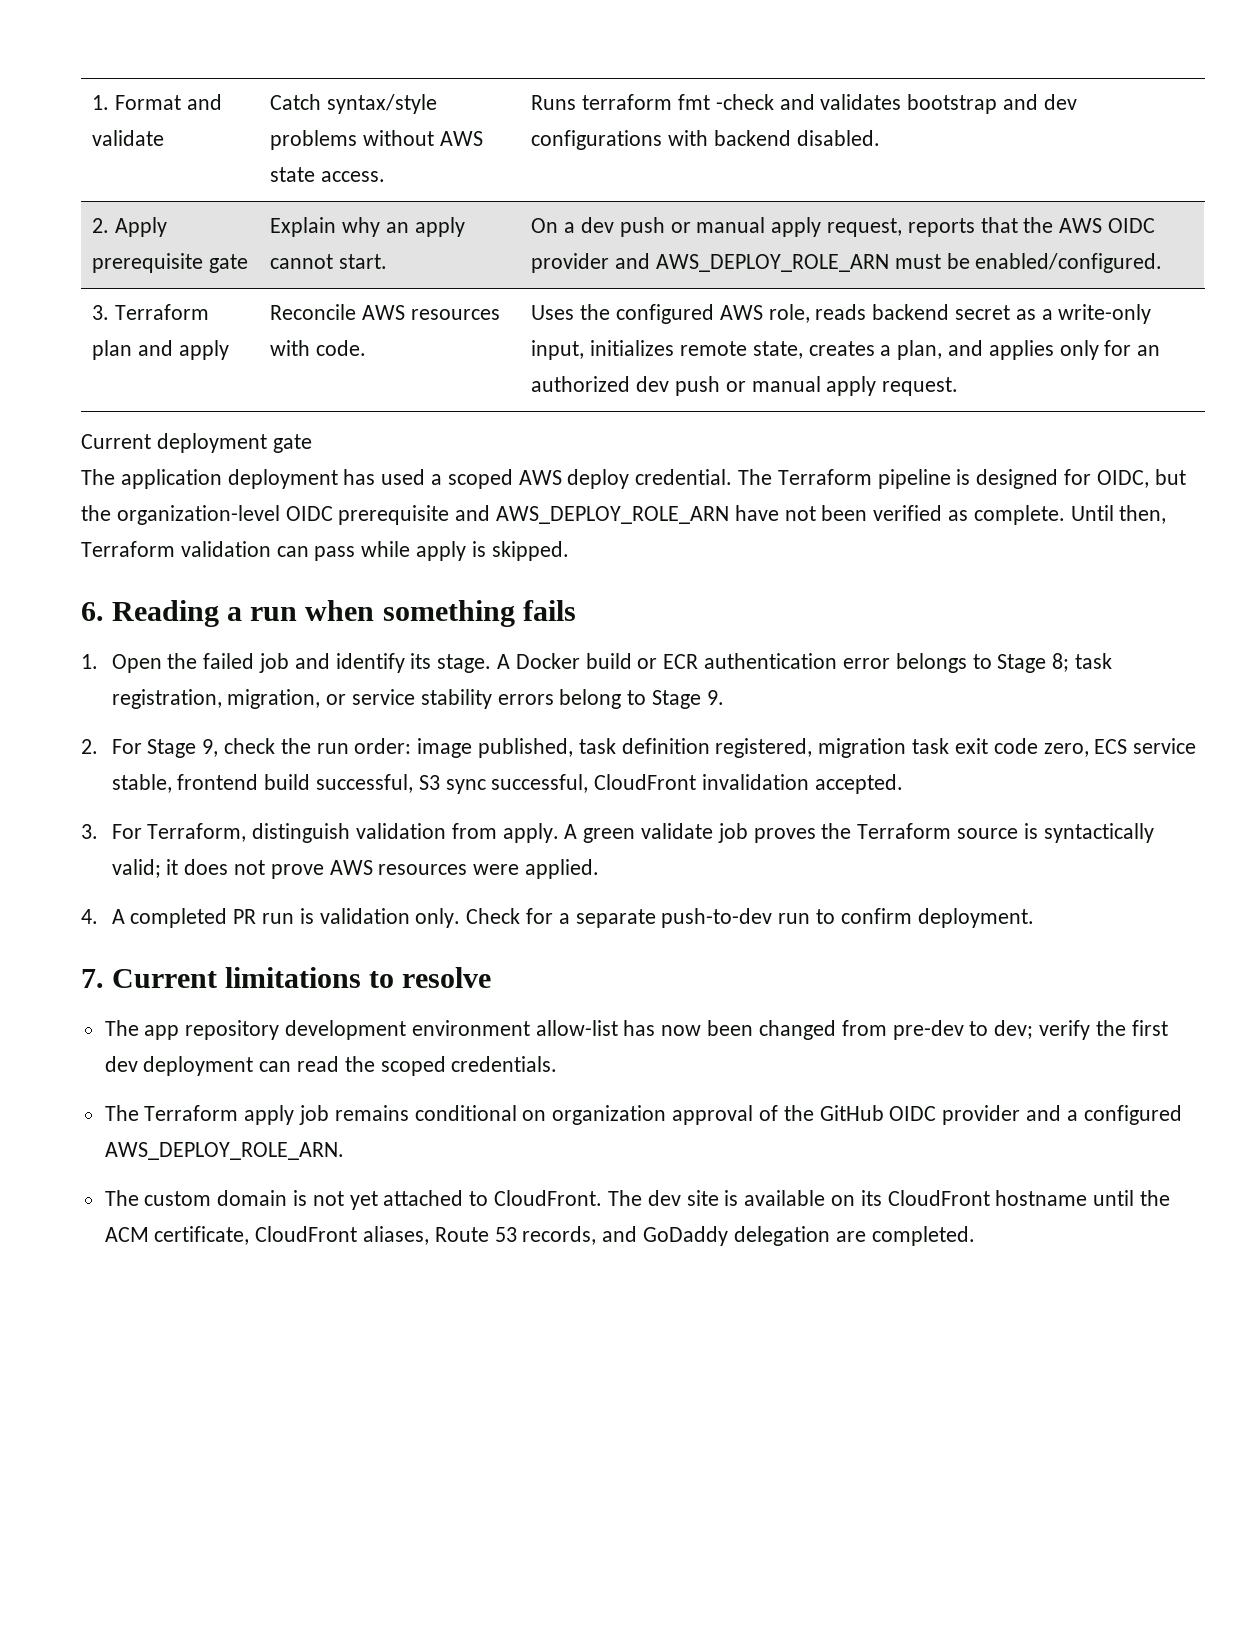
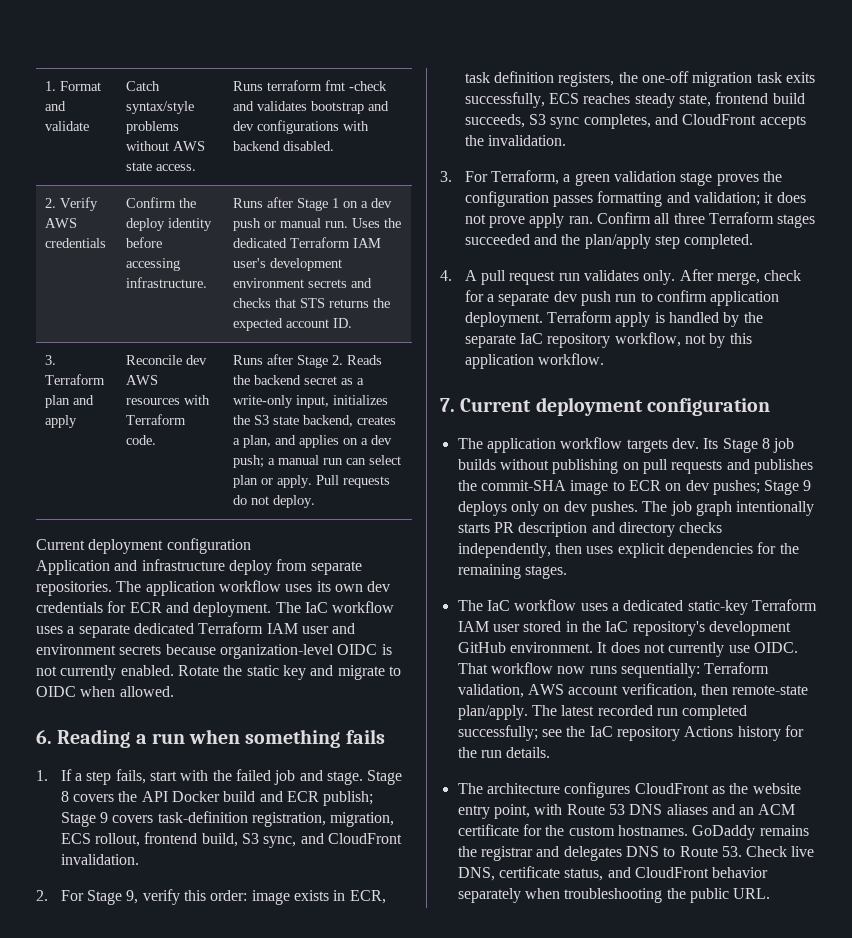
- 2. Apply prerequisite gate | Explain why an apply cannot start. | On a dev push or manual apply request, reports that the AWS OIDC provider and AWS_DEPLOY_ROLE_ARN must be enabled/configured.
+ 2. Verify AWS credentials | Confirm the deploy identity before accessing infrastructure. | Runs after Stage 1 on a dev push or manual run. Uses the dedicated Terraform IAM user's development environment secrets and checks that STS returns the expected account ID.
- Reconcile AWS resources with code.
+ Reconcile dev AWS resources with Terraform code.
- Uses the configured AWS role, reads backend secret as a write-only input, initializes remote state, creates a plan, and applies only for an authorized dev push or manual apply request.
- Current deployment gate
- The application deployment has used a scoped AWS deploy credential. The Terraform pipeline is designed for OIDC, but the organization-level OIDC prerequisite and AWS_DEPLOY_ROLE_ARN have not been verified as complete. Until then, Terraform validation can pass while apply is skipped.
+ Runs after Stage 2. Reads the backend secret as a write-only input, initializes the S3 state backend, creates a plan, and applies on a dev push; a manual run can select plan or apply. Pull requests do not deploy.
+ Current deployment configuration
+ Application and infrastructure deploy from separate repositories. The application workflow uses its own dev credentials for ECR and deployment. The IaC workflow uses a separate dedicated Terraform IAM user and environment secrets because organization-level OIDC is not currently enabled. Rotate the static key and migrate to OIDC when allowed.
- 1. Open the failed job and identify its stage. A Docker build or ECR authentication error belongs to Stage 8; task registration, migration, or service stability errors belong to Stage 9.
- 2. For Stage 9, check the run order: image published, task definition registered, migration task exit code zero, ECS service stable, frontend build successful, S3 sync successful, CloudFront invalidation accepted.
- 3. For Terraform, distinguish validation from apply. A green validate job proves the Terraform source is syntactically valid; it does not prove AWS resources were applied.
- 4. A completed PR run is validation only. Check for a separate push-to-dev run to confirm deployment.
- 7. Current limitations to resolve
- The app repository development environment allow-list has now been changed from pre-dev to dev; verify the first dev deployment can read the scoped credentials.
- The Terraform apply job remains conditional on organization approval of the GitHub OIDC provider and a configured AWS_DEPLOY_ROLE_ARN.
- The custom domain is not yet attached to CloudFront. The dev site is available on its CloudFront hostname until the ACM certificate, CloudFront aliases, Route 53 records, and GoDaddy delegation are completed.
+ 1. If a step fails, start with the failed job and stage. Stage 8 covers the API Docker build and ECR publish; Stage 9 covers task-definition registration, migration, ECS rollout, frontend build, S3 sync, and CloudFront invalidation.
+ 2. For Stage 9, verify this order: image exists in ECR, task definition registers, the one-off migration task exits successfully, ECS reaches steady state, frontend build succeeds, S3 sync completes, and CloudFront accepts the invalidation.
+ 3. For Terraform, a green validation stage proves the configuration passes formatting and validation; it does not prove apply ran. Confirm all three Terraform stages succeeded and the plan/apply step completed.
+ 4. A pull request run validates only. After merge, check for a separate dev push run to confirm application deployment. Terraform apply is handled by the separate IaC repository workflow, not by this application workflow.
+ 7. Current deployment configuration
+ The application workflow targets dev. Its Stage 8 job builds without publishing on pull requests and publishes the commit-SHA image to ECR on dev pushes; Stage 9 deploys only on dev pushes. The job graph intentionally starts PR description and directory checks independently, then uses explicit dependencies for the remaining stages.
+ The IaC workflow uses a dedicated static-key Terraform IAM user stored in the IaC repository's development GitHub environment. It does not currently use OIDC. That workflow now runs sequentially: Terraform validation, AWS account verification, then remote-state plan/apply. The latest recorded run completed successfully; see the IaC repository Actions history for the run details.
+ The architecture configures CloudFront as the website entry point, with Route 53 DNS aliases and an ACM certificate for the custom hostnames. GoDaddy remains the registrar and delegates DNS to Route 53. Check live DNS, certificate status, and CloudFront behavior separately when troubleshooting the public URL.

